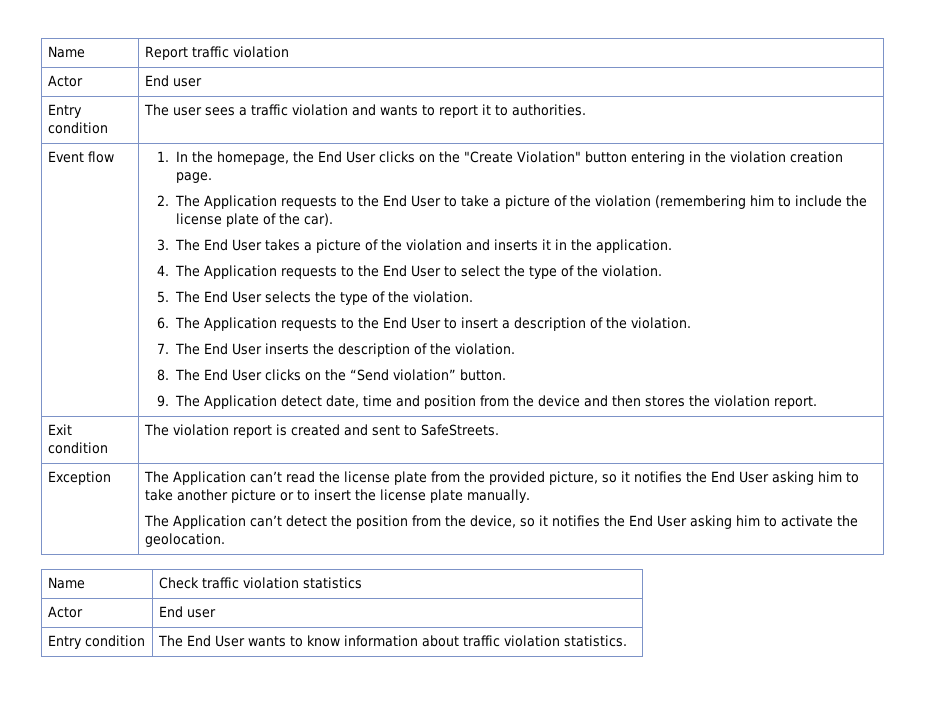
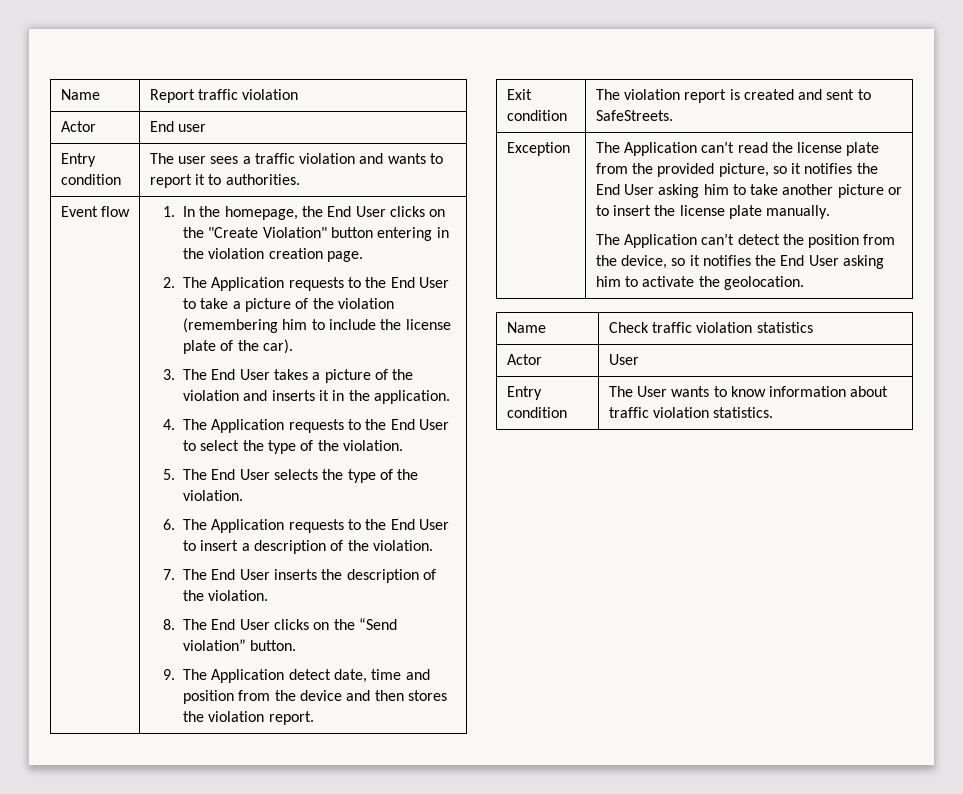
  Name | Check traffic violation statistics
- Actor | End user
- Entry condition | The End User wants to know information about traffic violation statistics.
+ Actor | User
+ Entry condition | The User wants to know information about traffic violation statistics.

